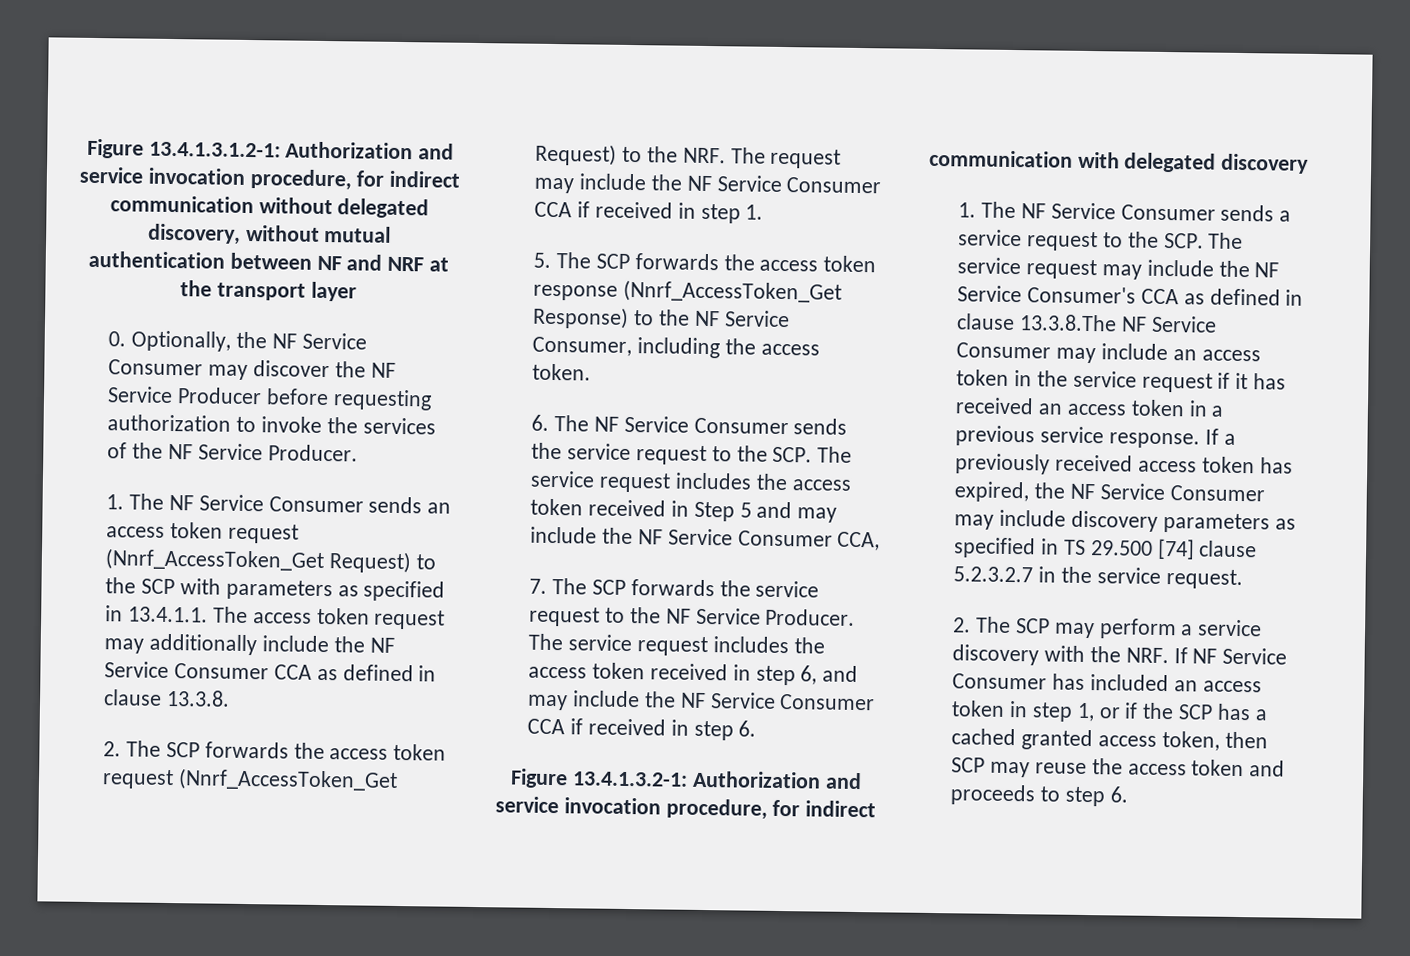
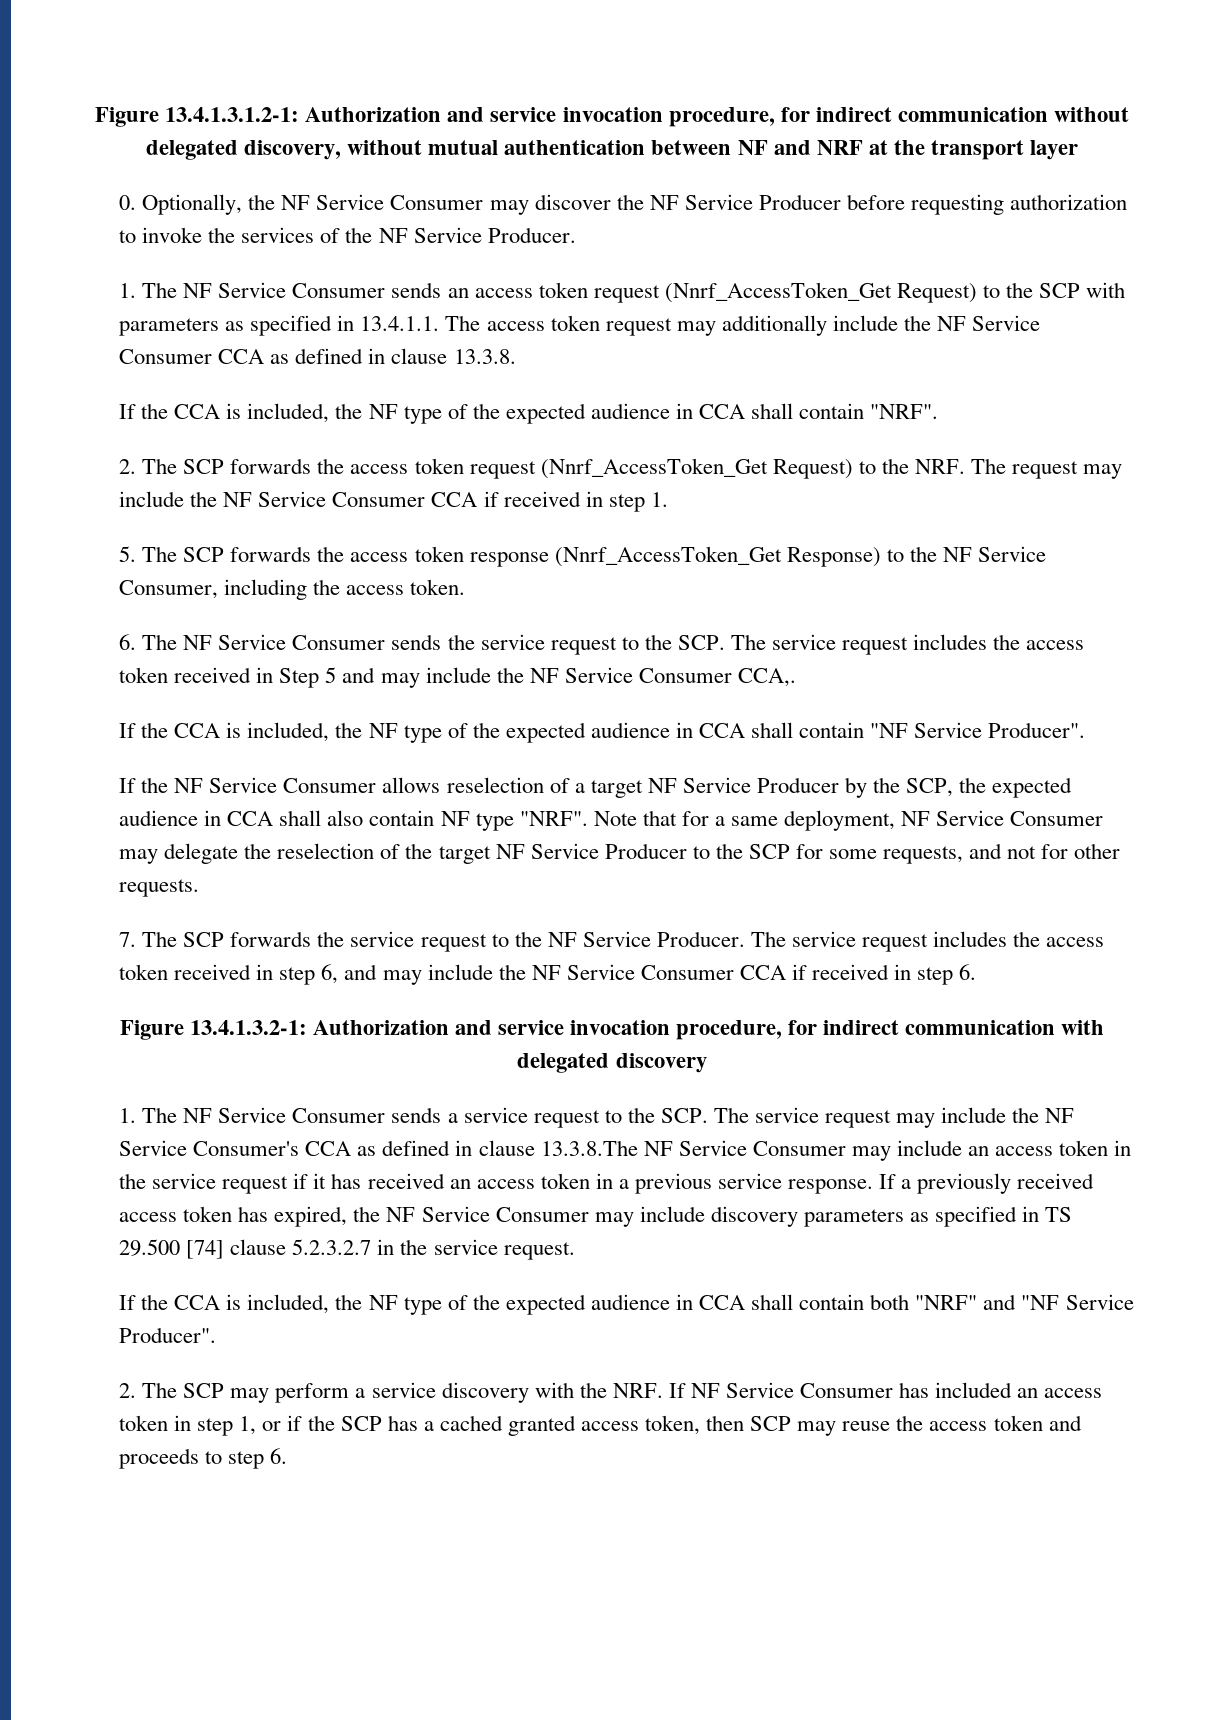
+ If the CCA is included, the NF type of the expected audience in CCA shall contain "NRF".
- 6. The NF Service Consumer sends the service request to the SCP. The service request includes the access token received in Step 5 and may include the NF Service Consumer CCA,
+ 6. The NF Service Consumer sends the service request to the SCP. The service request includes the access token received in Step 5 and may include the NF Service Consumer CCA,.
+ If the CCA is included, the NF type of the expected audience in CCA shall contain "NF Service Producer".
+ If the NF Service Consumer allows reselection of a target NF Service Producer by the SCP, the expected audience in CCA shall also contain NF type "NRF". Note that for a same deployment, NF Service Consumer may delegate the reselection of the target NF Service Producer to the SCP for some requests, and not for other requests.
+ If the CCA is included, the NF type of the expected audience in CCA shall contain both "NRF" and "NF Service Producer".

